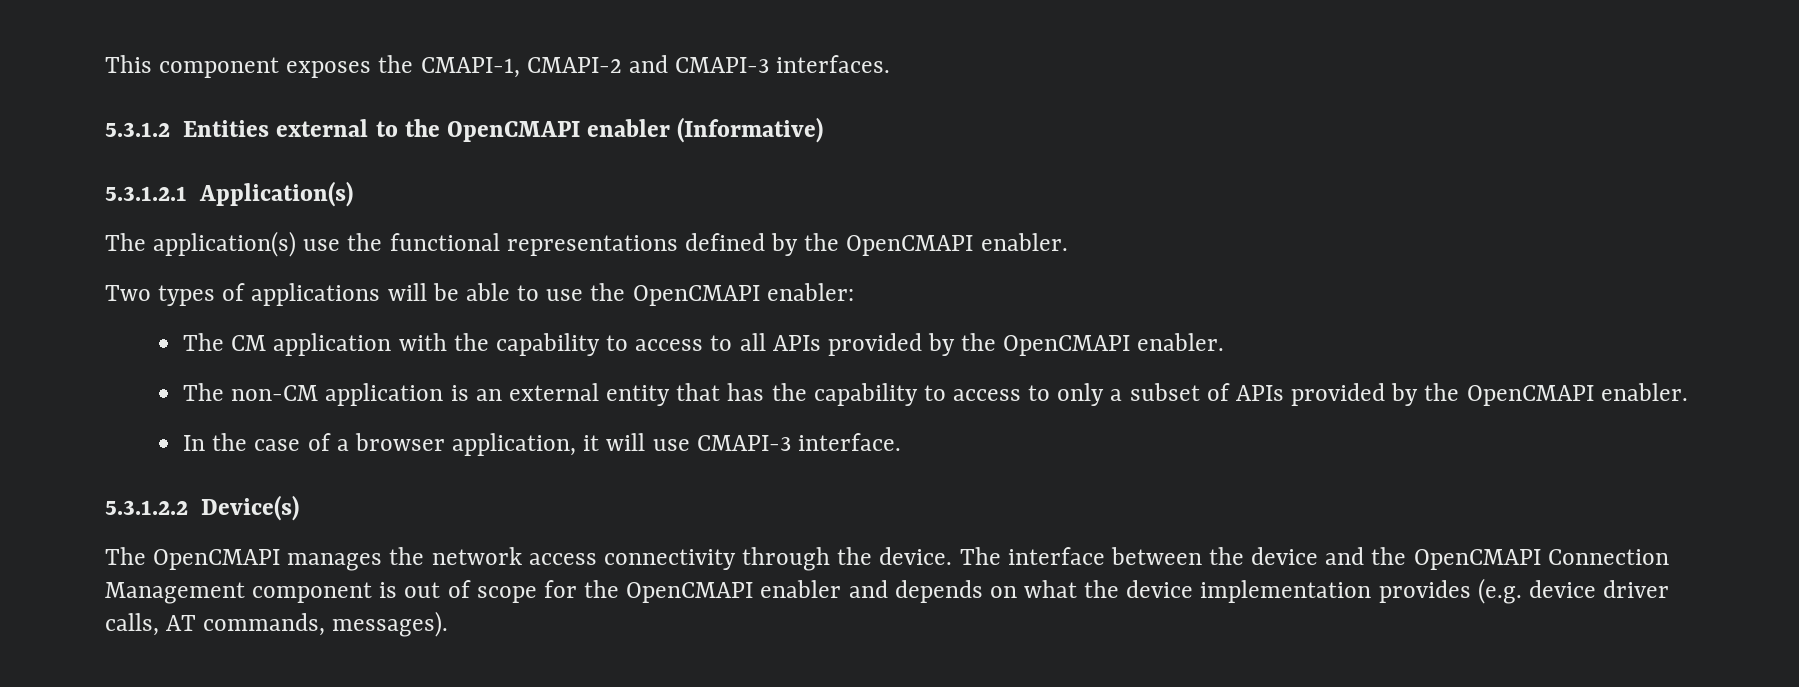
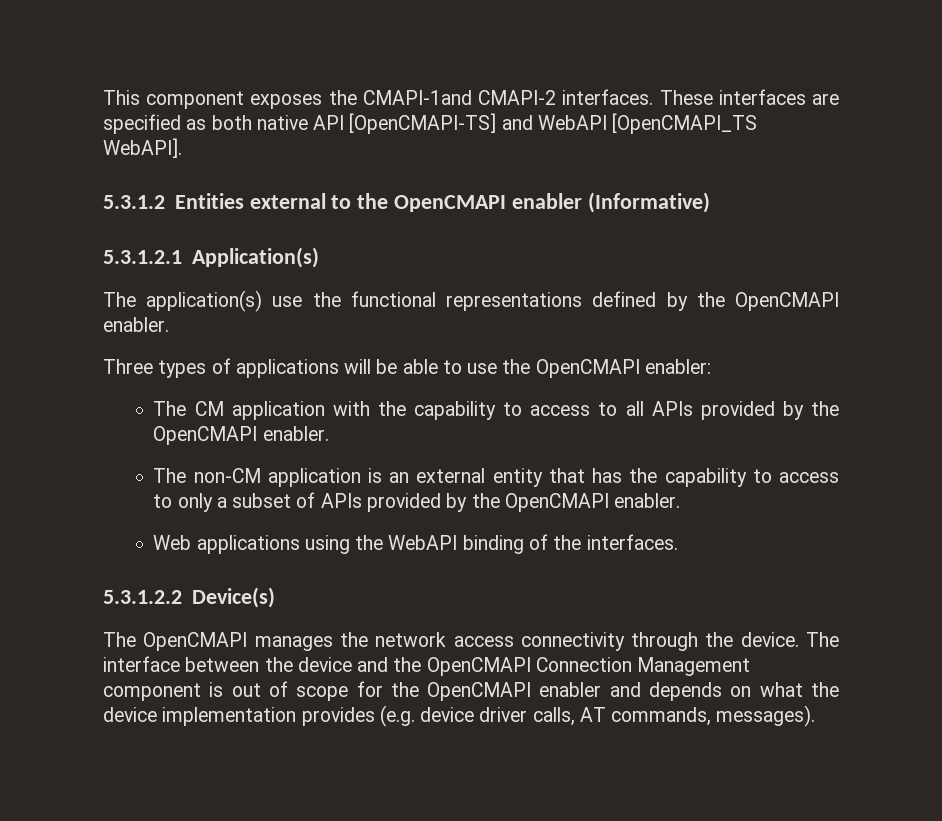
- This component exposes the CMAPI-1, CMAPI-2 and CMAPI-3 interfaces.
+ This component exposes the CMAPI-1and CMAPI-2 interfaces. These interfaces are specified as both native API [OpenCMAPI-TS] and WebAPI [OpenCMAPI_TS WebAPI].
- Two types of applications will be able to use the OpenCMAPI enabler:
+ Three types of applications will be able to use the OpenCMAPI enabler:
- In the case of a browser application, it will use CMAPI-3 interface.
+ Web applications using the WebAPI binding of the interfaces.

